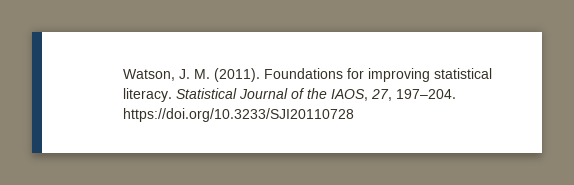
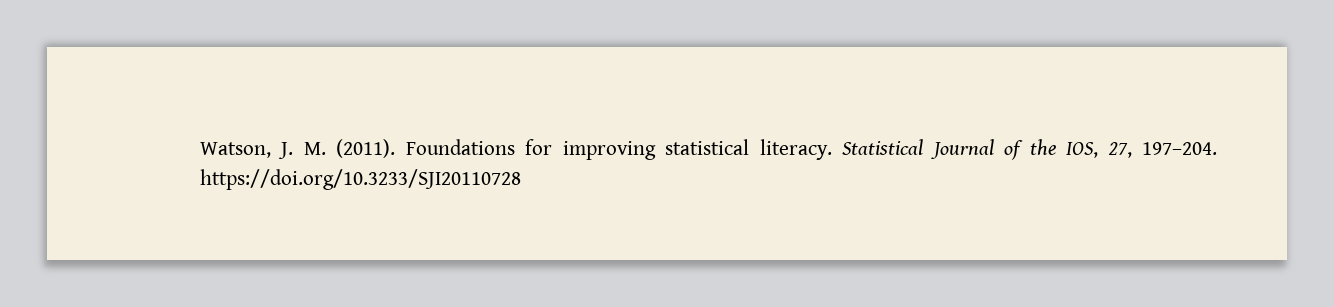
- Statistical Journal of the IAOS, 27, 197–204. https://doi.org/10.3233/SJI20110728
+ Statistical Journal of the IOS, 27, 197–204. https://doi.org/10.3233/SJI20110728

